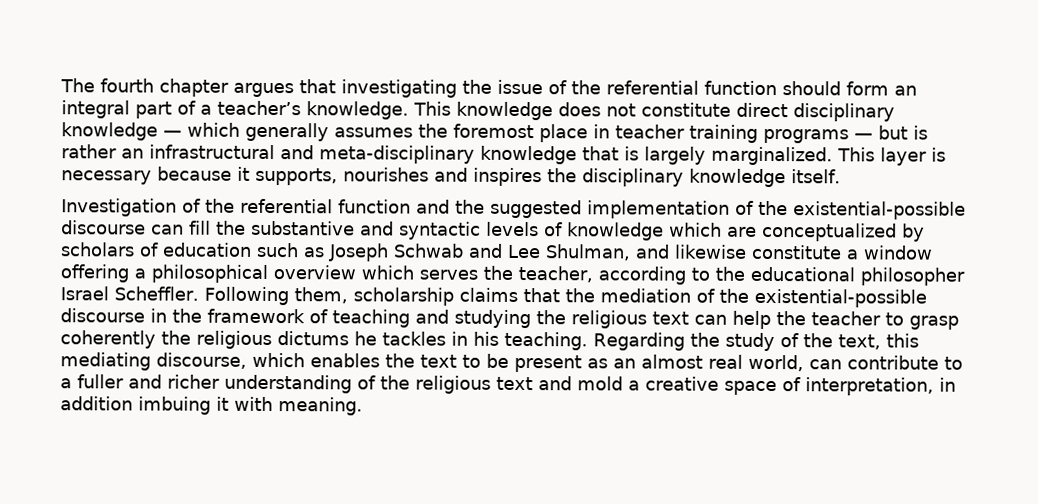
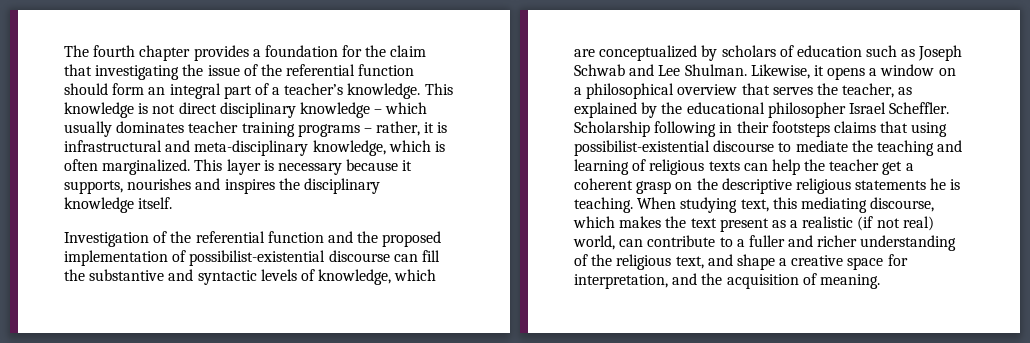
- The fourth chapter argues that investigating the issue of the referential function should form an integral part of a teacher’s knowledge.
+ The fourth chapter provides a foundation for the claim that investigating the issue of the referential function should form an integral part of a teacher’s knowledge.
- This knowledge does not constitute direct disciplinary knowledge — which generally assumes the foremost place in teacher training programs — but is rather an infrastructural and meta-disciplinary knowledge that is largely marginalized.
+ This knowledge is not direct disciplinary knowledge – which usually dominates teacher training programs – rather, it is infrastructural and meta-disciplinary knowledge, which is often marginalized.
- Investigation of the referential function and the suggested implementation of the existential-possible discourse can fill the substantive and syntactic levels of knowledge which are conceptualized by scholars of education such as Joseph Schwab and Lee Shulman, and likewise constitute a window offering a philosophical overview which serves the teacher, according to the educational philosopher Israel Scheffler.
+ Investigation of the referential function and the proposed implementation of possibilist-existential discourse can fill the substantive and syntactic levels of knowledge, which are conceptualized by scholars of education such as Joseph Schwab and Lee Shulman. Likewise, it opens a window on a philosophical overview that serves the teacher, as explained by the educational philosopher Israel Scheffler.
- Following them, scholarship claims that the mediation of the existential-possible discourse in the framework of teaching and studying the religious text can help the teacher to grasp coherently the religious dictums he tackles in his teaching. Regarding the study of the text, this mediating discourse, which enables the text to be present as an almost real world, can contribute to a fuller and richer understanding of the religious text and mold a creative space of interpretation, in addition imbuing it with meaning.
+ Scholarship following in their footsteps claims that using possibilist-existential discourse to mediate the teaching and learning of religious texts can help the teacher get a coherent grasp on the descriptive religious statements he is teaching. When studying text, this mediating discourse, which makes the text present as a realistic (if not real) world, can contribute to a fuller and richer understanding of the religious text, and shape a creative space for interpretation, and the acquisition of meaning.

